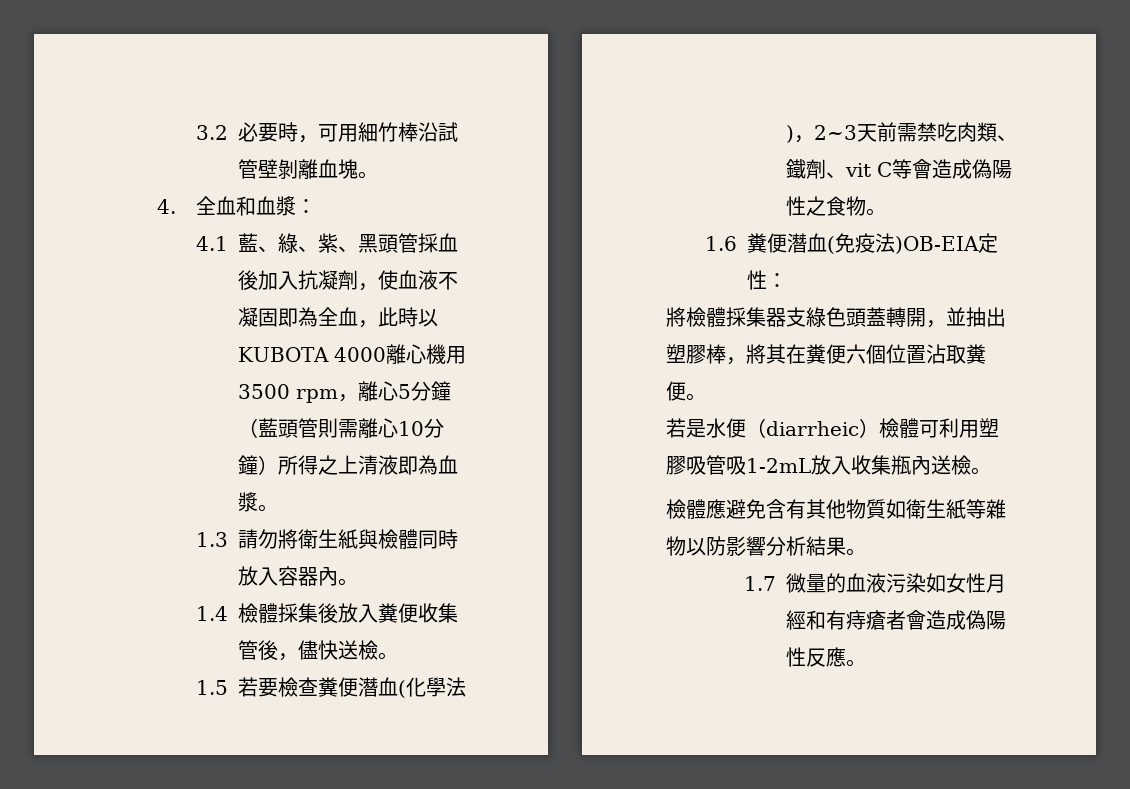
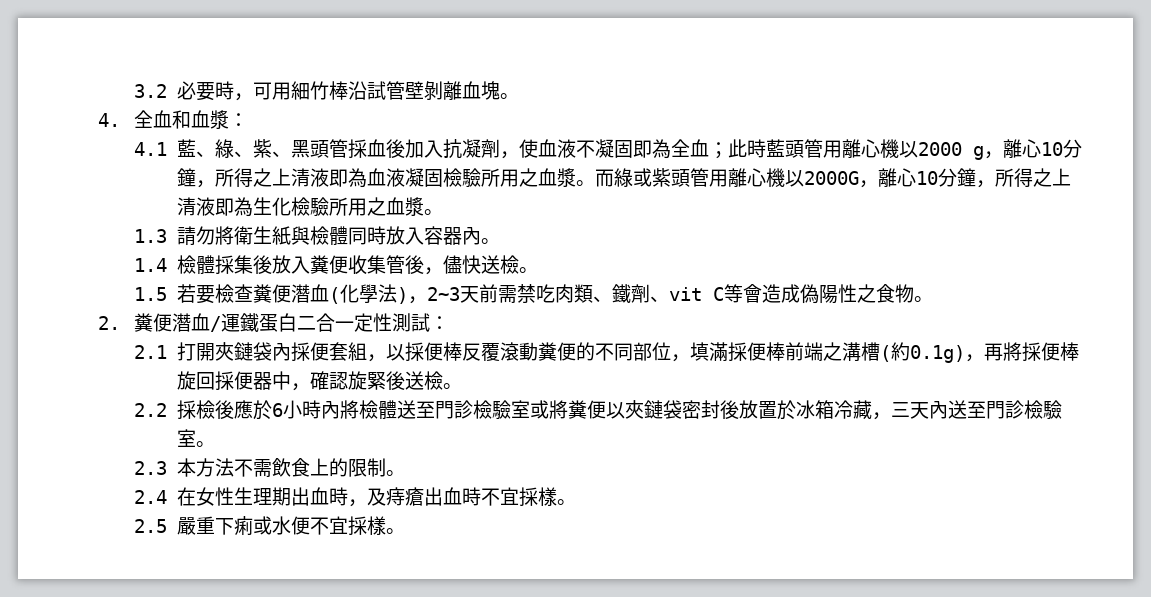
- 4.1藍、綠、紫、黑頭管採血後加入抗凝劑，使血液不凝固即為全血，此時以KUBOTA 4000離心機用3500 rpm，離心5分鐘（藍頭管則需離心10分鐘）所得之上清液即為血漿。
+ 4.1藍、綠、紫、黑頭管採血後加入抗凝劑，使血液不凝固即為全血；此時藍頭管用離心機以2000 g，離心10分鐘，所得之上清液即為血液凝固檢驗所用之血漿。而綠或紫頭管用離心機以2000G，離心10分鐘，所得之上清液即為生化檢驗所用之血漿。
- 1.6糞便潛血(免疫法)OB-EIA定性：
- 將檢體採集器支綠色頭蓋轉開，並抽出塑膠棒，將其在糞便六個位置沾取糞便。
- 若是水便（diarrheic）檢體可利用塑膠吸管吸1-2mL放入收集瓶內送檢。
- 檢體應避免含有其他物質如衛生紙等雜物以防影響分析結果。
- 1.7微量的血液污染如女性月經和有痔瘡者會造成偽陽性反應。
+ 2.糞便潛血/運鐵蛋白二合一定性測試：
+ 2.1打開夾鏈袋內採便套組，以採便棒反覆滾動糞便的不同部位，填滿採便棒前端之溝槽(約0.1g)，再將採便棒旋回採便器中，確認旋緊後送檢。
+ 2.2採檢後應於6小時內將檢體送至門診檢驗室或將糞便以夾鏈袋密封後放置於冰箱冷藏，三天內送至門診檢驗室。
+ 2.3本方法不需飲食上的限制。
+ 2.4在女性生理期出血時，及痔瘡出血時不宜採樣。
+ 2.5嚴重下痢或水便不宜採樣。

